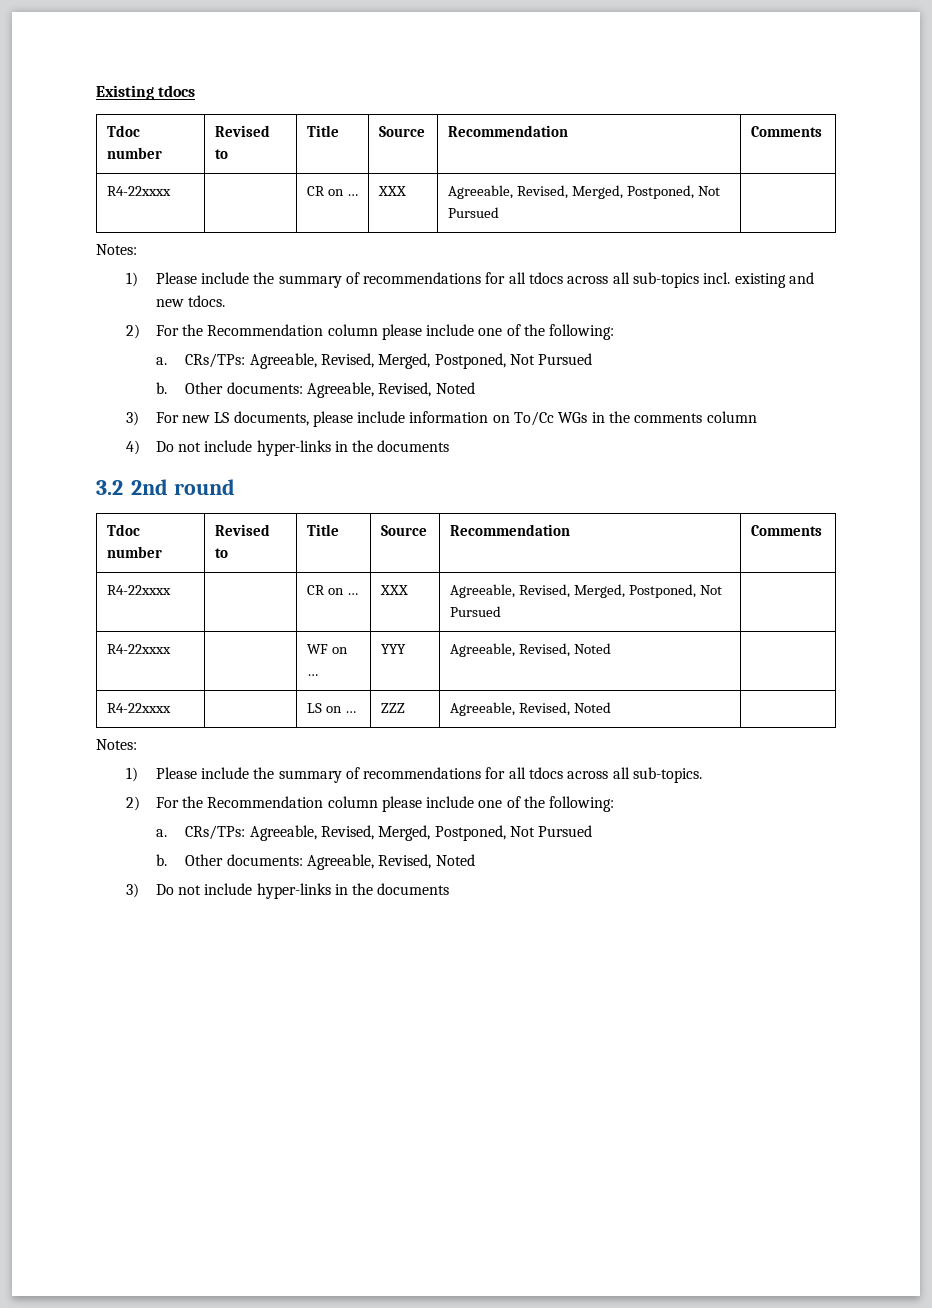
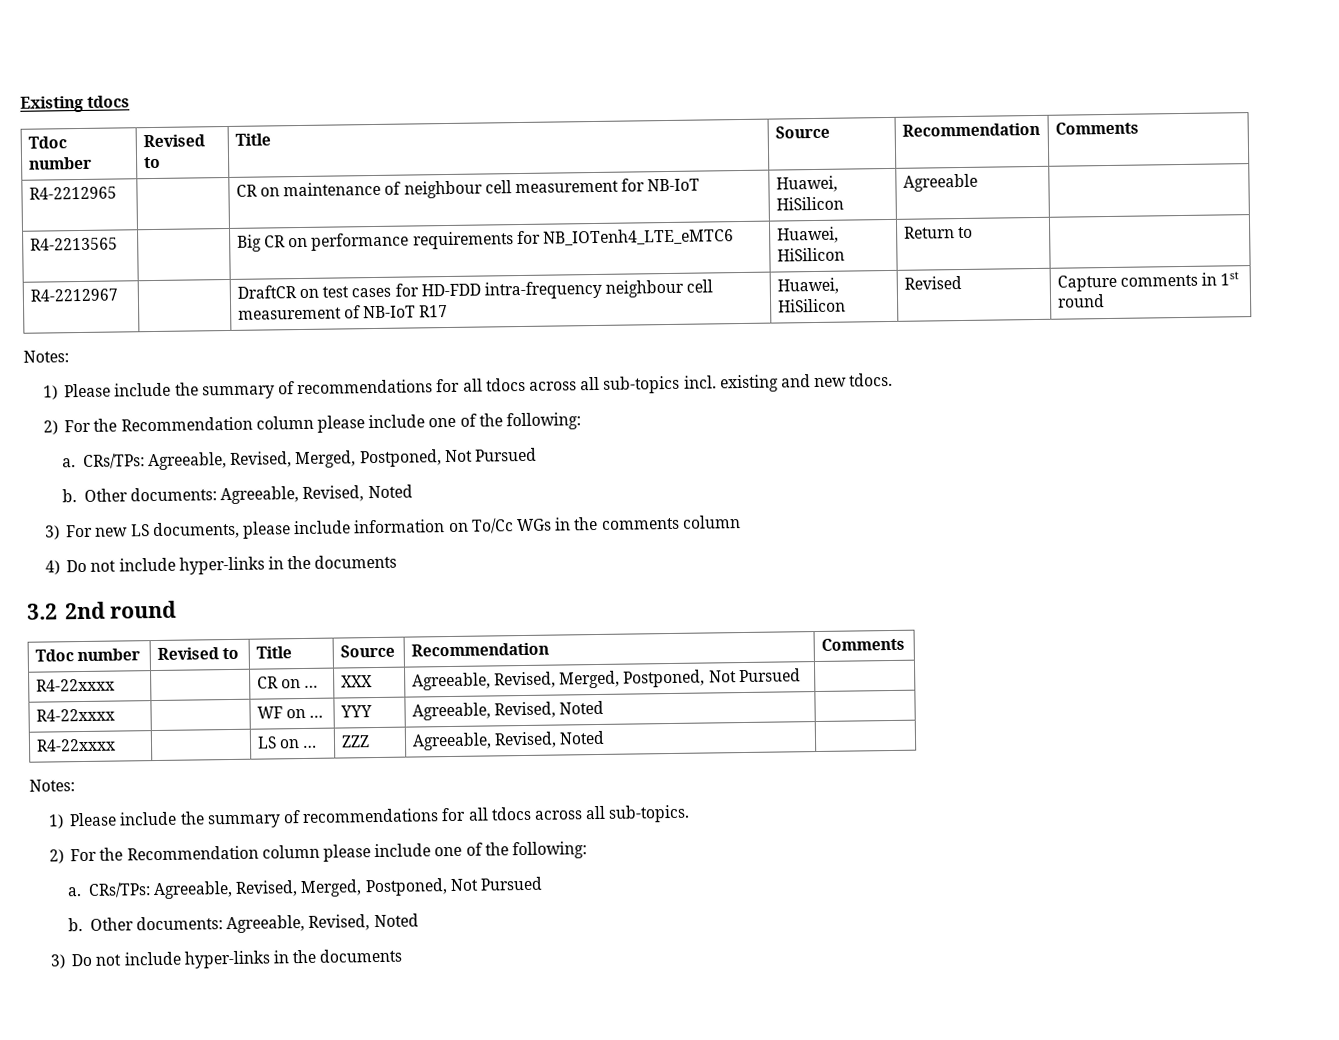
  Existing tdocs
  Tdoc number | Revised to | Title | Source | Recommendation | Comments
- R4-22xxxx | | CR on … | XXX | Agreeable, Revised, Merged, Postponed, Not Pursued |
+ R4-2212965 | | CR on maintenance of neighbour cell measurement for NB-IoT | Huawei, HiSilicon | Agreeable |
+ R4-2213565 | | Big CR on performance requirements for NB_IOTenh4_LTE_eMTC6 | Huawei, HiSilicon | Return to |
+ R4-2212967 | | DraftCR on test cases for HD-FDD intra-frequency neighbour cell measurement of NB-IoT R17 | Huawei, HiSilicon | Revised | Capture comments in 1st round

